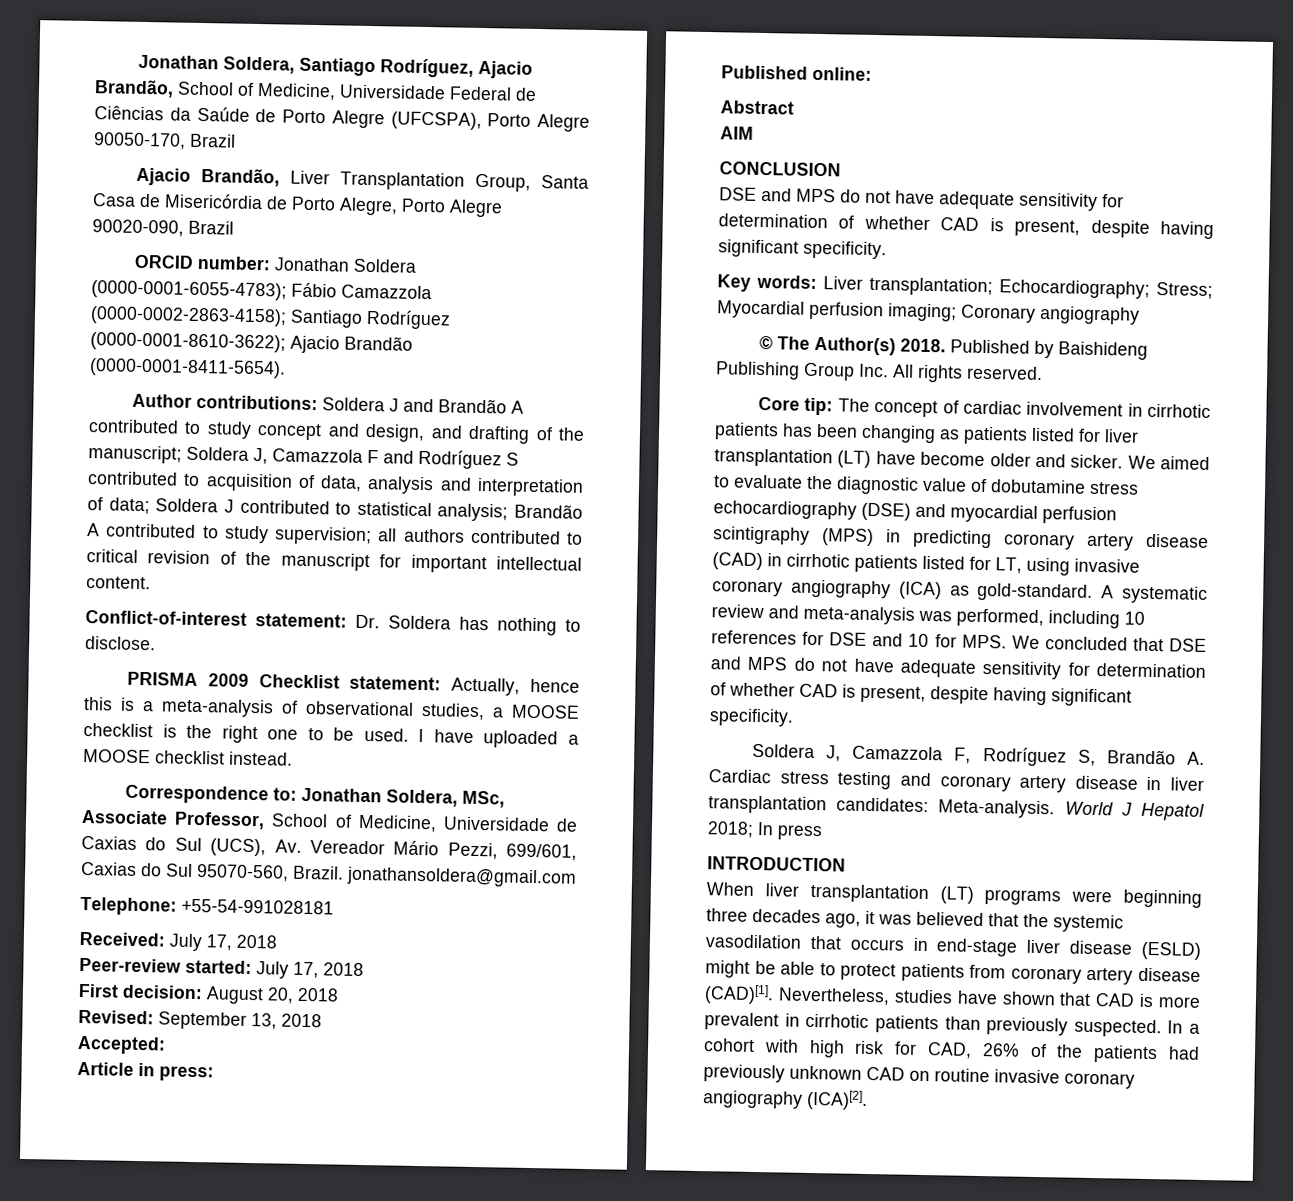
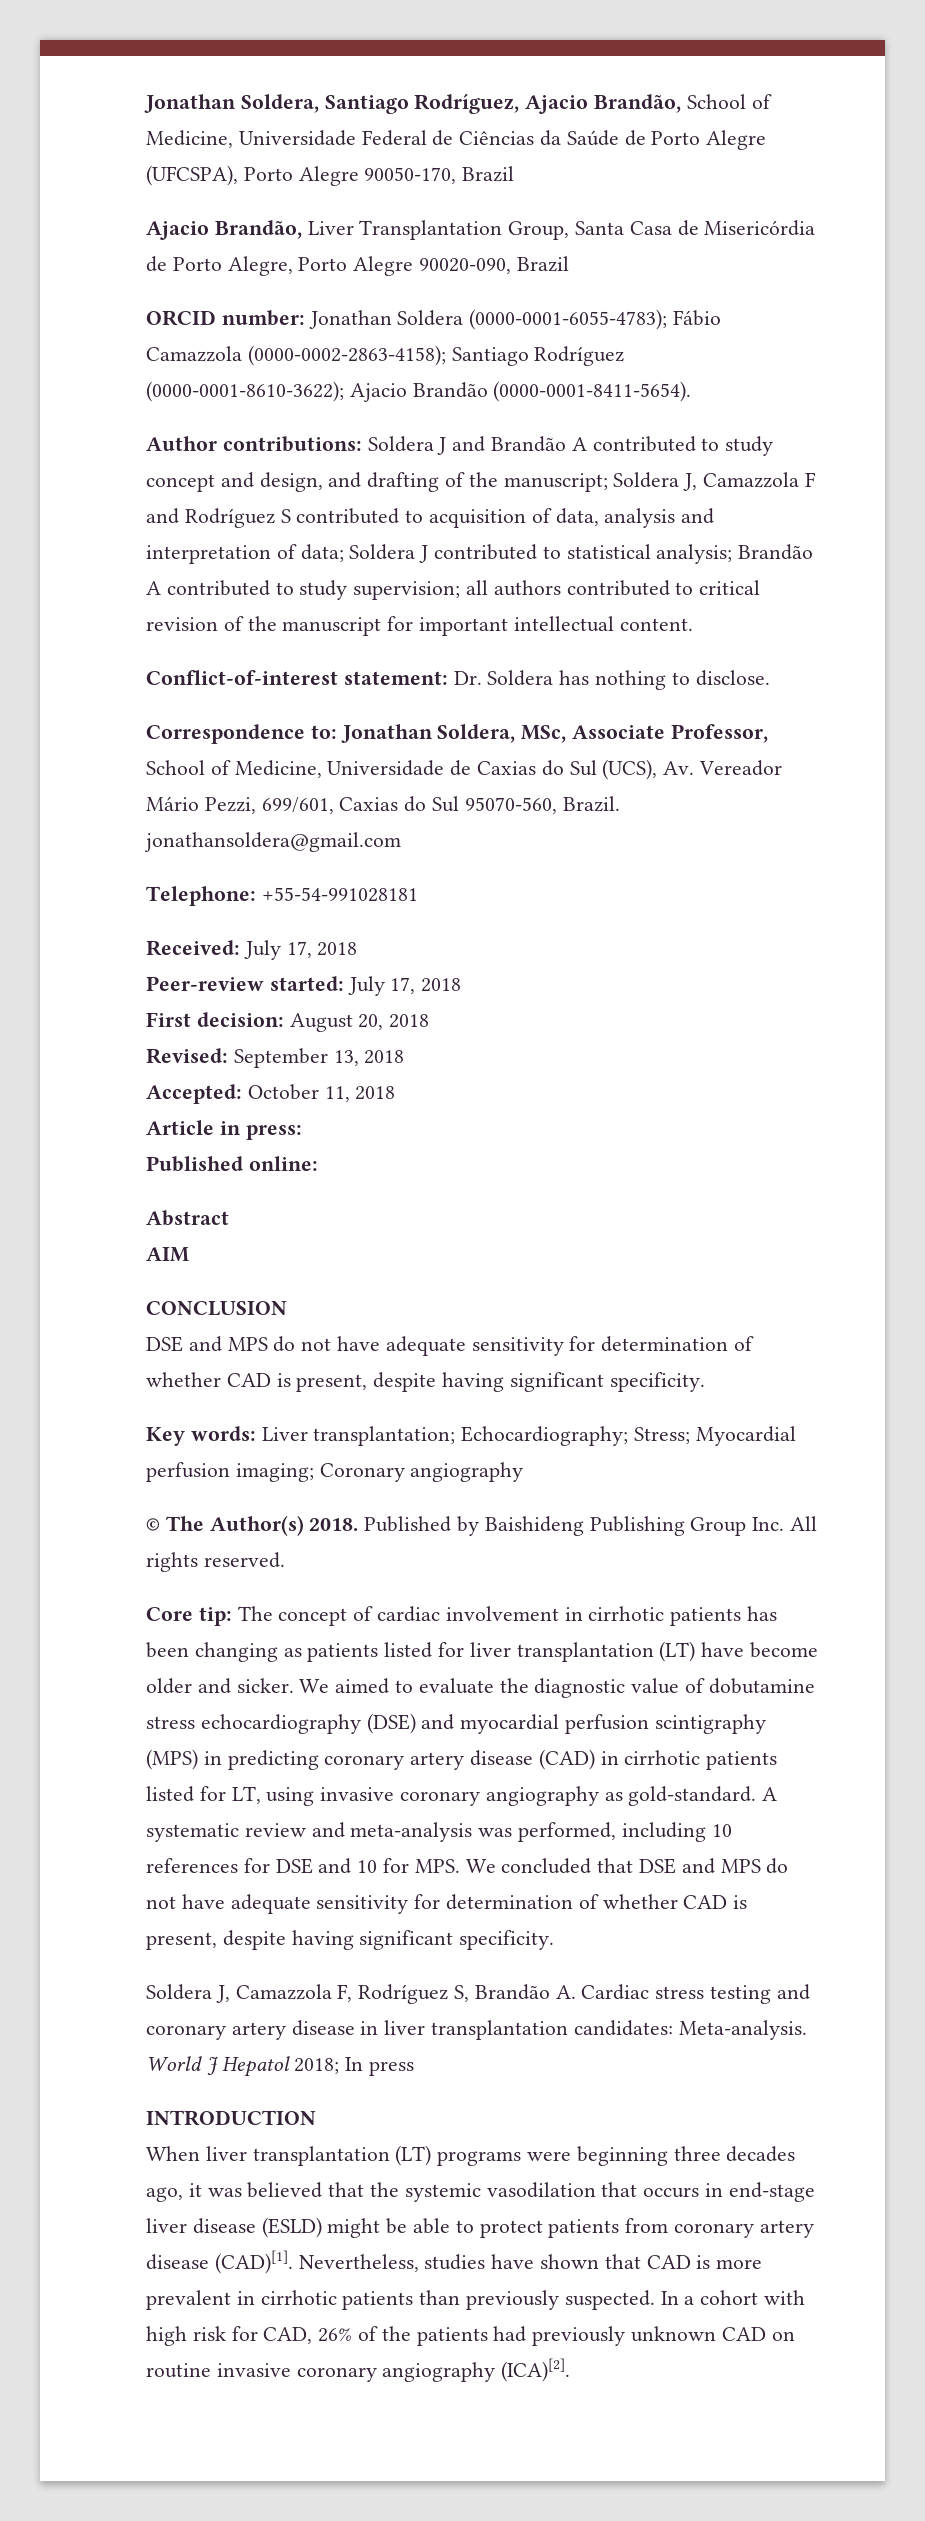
- PRISMA 2009 Checklist statement: Actually, hence this is a meta-analysis of observational studies, a MOOSE checklist is the right one to be used. I have uploaded a MOOSE checklist instead.
- Accepted:
+ Accepted: October 11, 2018
- We aimed to evaluate the diagnostic value of dobutamine stress echocardiography (DSE) and myocardial perfusion scintigraphy (MPS) in predicting coronary artery disease (CAD) in cirrhotic patients listed for LT, using invasive coronary angiography (ICA) as gold-standard.
+ We aimed to evaluate the diagnostic value of dobutamine stress echocardiography (DSE) and myocardial perfusion scintigraphy (MPS) in predicting coronary artery disease (CAD) in cirrhotic patients listed for LT, using invasive coronary angiography as gold-standard.

